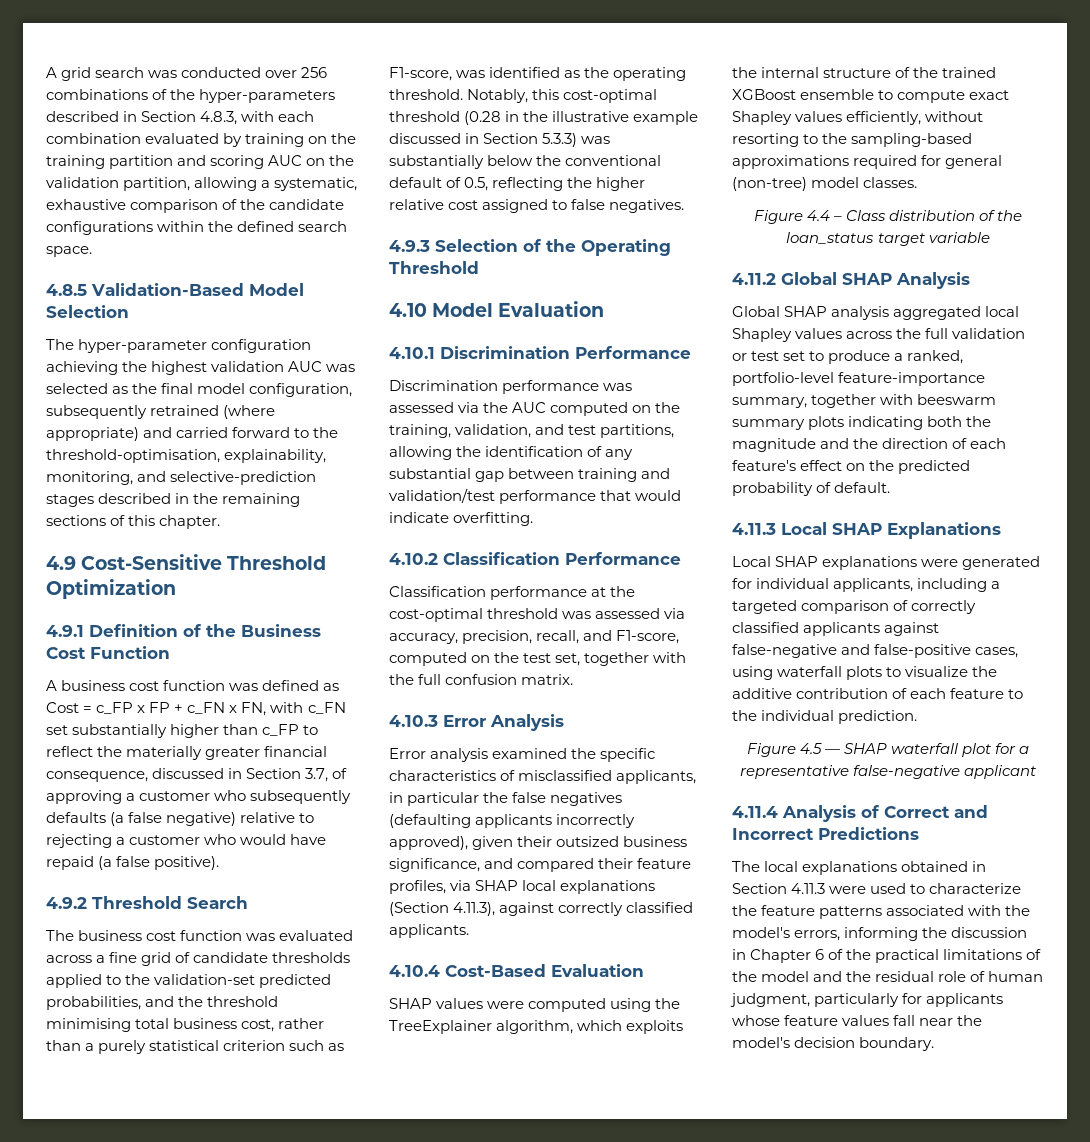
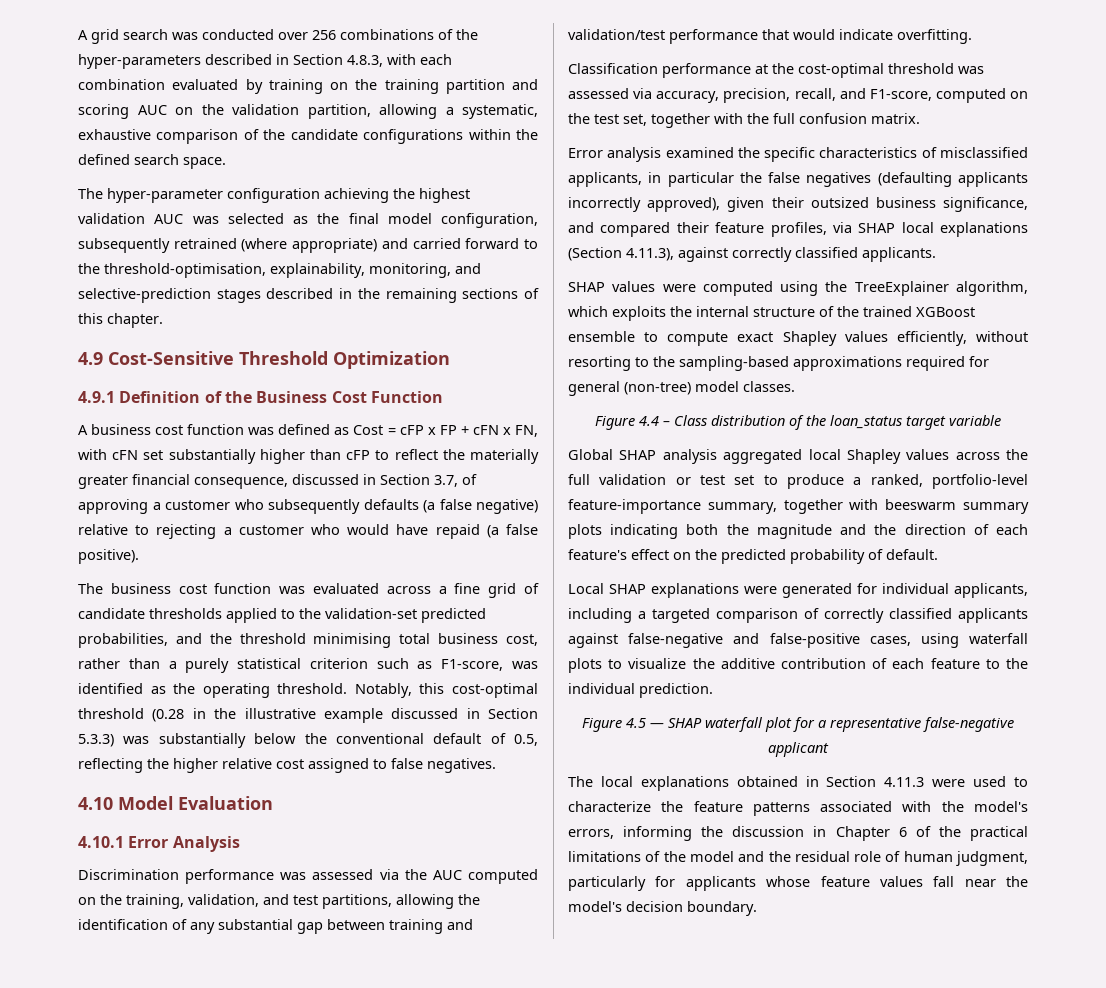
- 4.8.5 Validation-Based Model Selection
- A business cost function was defined as Cost = c_FP x FP + c_FN x FN, with c_FN set substantially higher than c_FP to reflect the materially greater financial consequence, discussed in Section 3.7, of approving a customer who subsequently defaults (a false negative) relative to rejecting a customer who would have repaid (a false positive).
+ A business cost function was defined as Cost = cFP x FP + cFN x FN, with cFN set substantially higher than cFP to reflect the materially greater financial consequence, discussed in Section 3.7, of approving a customer who subsequently defaults (a false negative) relative to rejecting a customer who would have repaid (a false positive).
- 4.9.2 Threshold Search
- 4.9.3 Selection of the Operating Threshold
- 4.10.1 Discrimination Performance
+ 4.10.1 Error Analysis
- 4.10.2 Classification Performance
- 4.10.3 Error Analysis
- 4.10.4 Cost-Based Evaluation
- 4.11.2 Global SHAP Analysis
- 4.11.3 Local SHAP Explanations
- 4.11.4 Analysis of Correct and Incorrect Predictions

